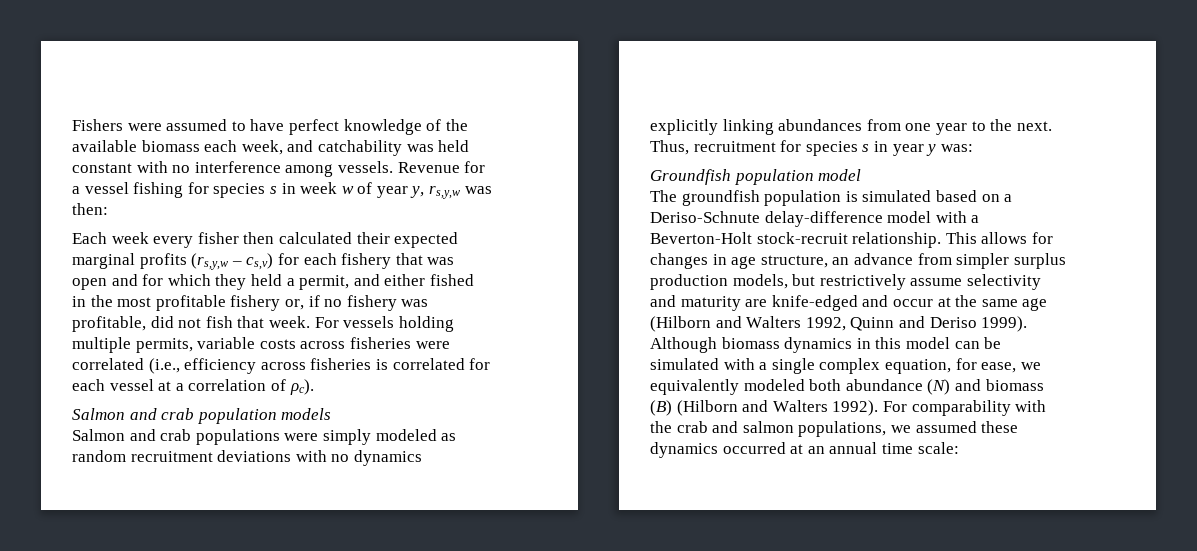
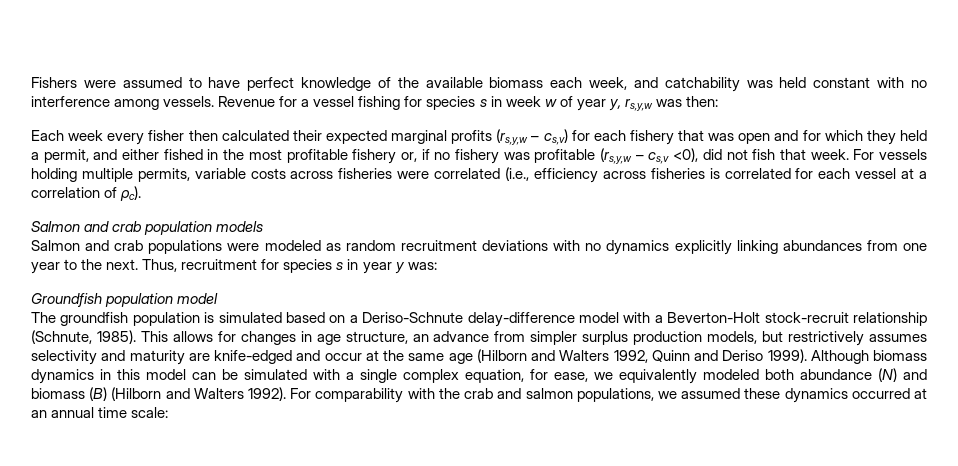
- Each week every fisher then calculated their expected marginal profits (rs,y,w – cs,v) for each fishery that was open and for which they held a permit, and either fished in the most profitable fishery or, if no fishery was profitable, did not fish that week.
+ Each week every fisher then calculated their expected marginal profits (rs,y,w – cs,v) for each fishery that was open and for which they held a permit, and either fished in the most profitable fishery or, if no fishery was profitable (rs,y,w – cs,v <0), did not fish that week.
- Salmon and crab populations were simply modeled as random recruitment deviations with no dynamics explicitly linking abundances from one year to the next.
+ Salmon and crab populations were modeled as random recruitment deviations with no dynamics explicitly linking abundances from one year to the next.
- The groundfish population is simulated based on a Deriso-Schnute delay-difference model with a Beverton-Holt stock-recruit relationship.
+ The groundfish population is simulated based on a Deriso-Schnute delay-difference model with a Beverton-Holt stock-recruit relationship (Schnute, 1985).
- This allows for changes in age structure, an advance from simpler surplus production models, but restrictively assume selectivity and maturity are knife-edged and occur at the same age (Hilborn and Walters 1992, Quinn and Deriso 1999).
+ This allows for changes in age structure, an advance from simpler surplus production models, but restrictively assumes selectivity and maturity are knife-edged and occur at the same age (Hilborn and Walters 1992, Quinn and Deriso 1999).

